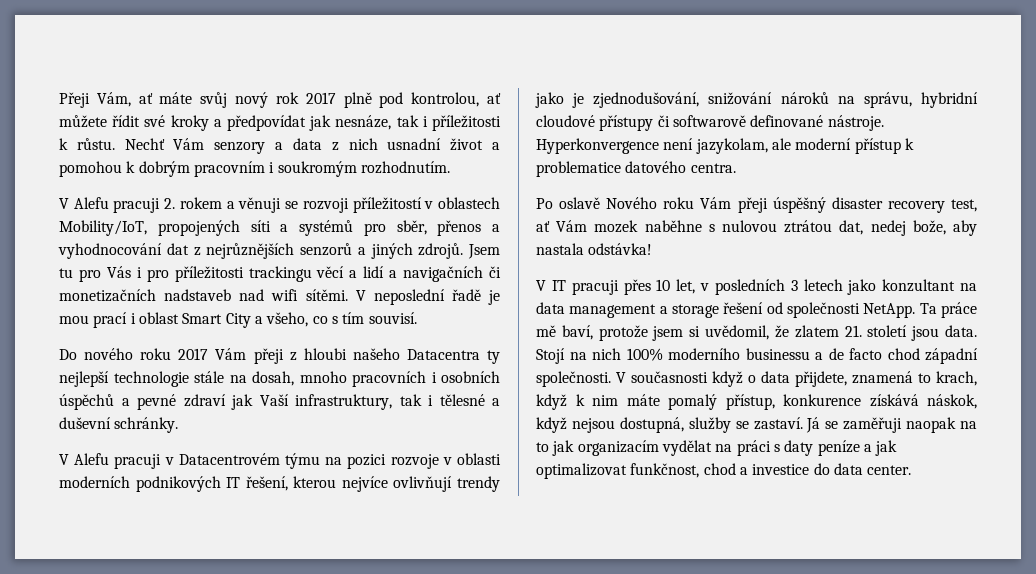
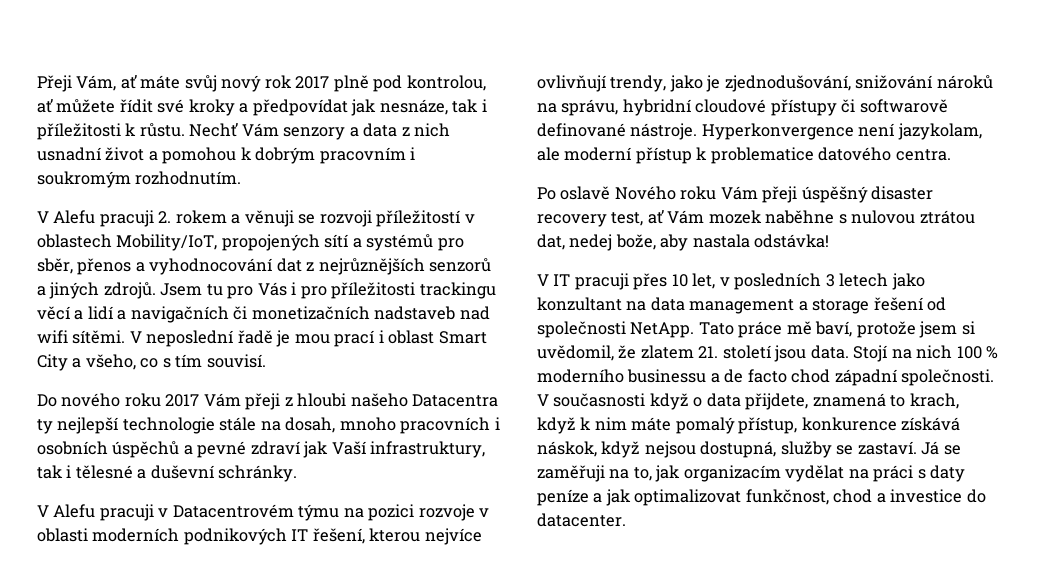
- V Alefu pracuji 2. rokem a věnuji se rozvoji příležitostí v oblastech Mobility/IoT, propojených síti a systémů pro sběr, přenos a vyhodnocování dat z nejrůznějších senzorů a jiných zdrojů.
+ V Alefu pracuji 2. rokem a věnuji se rozvoji příležitostí v oblastech Mobility/IoT, propojených sítí a systémů pro sběr, přenos a vyhodnocování dat z nejrůznějších senzorů a jiných zdrojů.
- V Alefu pracuji v Datacentrovém týmu na pozici rozvoje v oblasti moderních podnikových IT řešení, kterou nejvíce ovlivňují trendy jako je zjednodušování, snižování nároků na správu, hybridní cloudové přístupy či softwarově definované nástroje.
+ V Alefu pracuji v Datacentrovém týmu na pozici rozvoje v oblasti moderních podnikových IT řešení, kterou nejvíce ovlivňují trendy, jako je zjednodušování, snižování nároků na správu, hybridní cloudové přístupy či softwarově definované nástroje.
- Ta práce mě baví, protože jsem si uvědomil, že zlatem 21. století jsou data.
+ Tato práce mě baví, protože jsem si uvědomil, že zlatem 21. století jsou data.
- Stojí na nich 100% moderního businessu a de facto chod západní společnosti.
+ Stojí na nich 100 % moderního businessu a de facto chod západní společnosti.
- Já se zaměřuji naopak na to jak organizacím vydělat na práci s daty peníze a jak optimalizovat funkčnost, chod a investice do data center.
+ Já se zaměřuji na to, jak organizacím vydělat na práci s daty peníze a jak optimalizovat funkčnost, chod a investice do datacenter.

